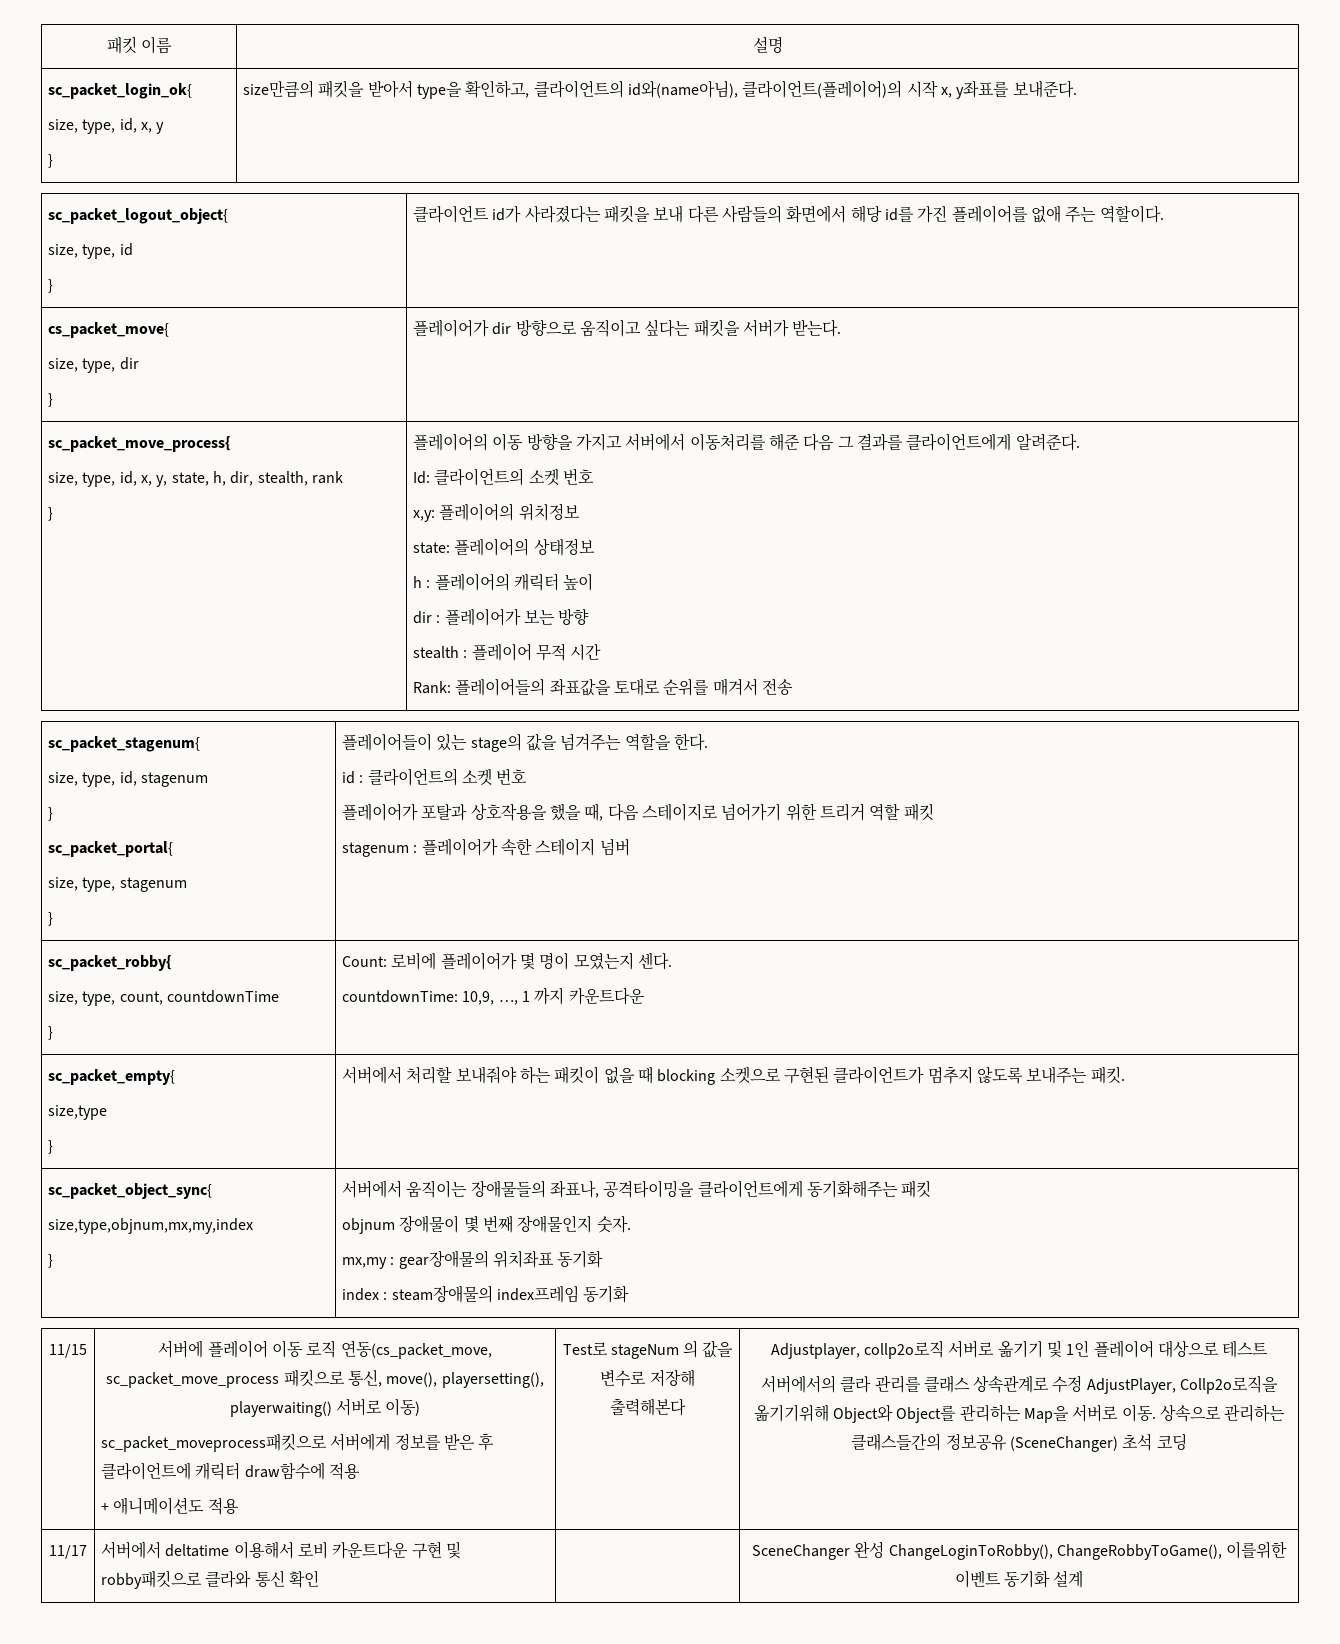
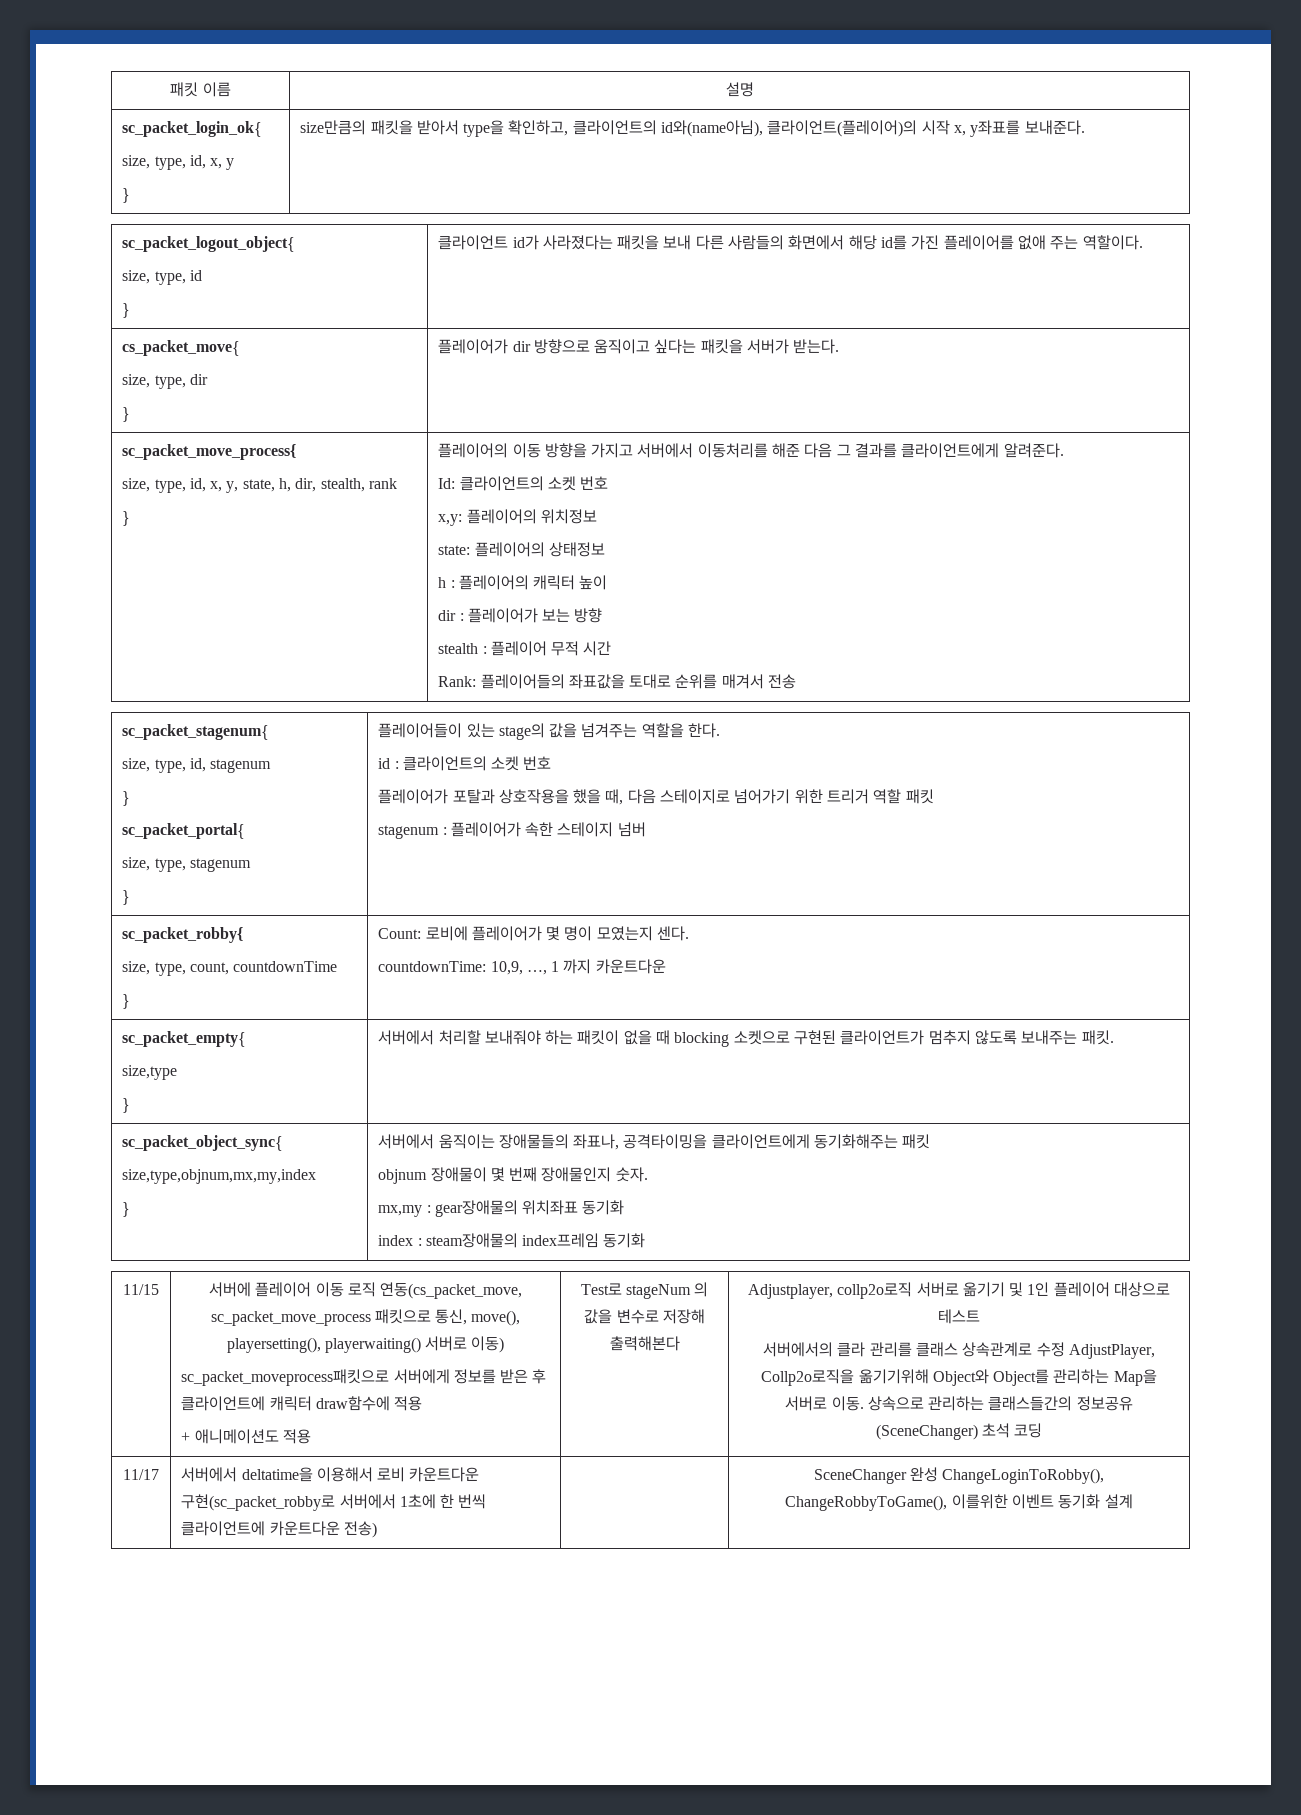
- 11/17 | 서버에서 deltatime 이용해서 로비 카운트다운 구현 및 robby패킷으로 클라와 통신 확인 | | SceneChanger 완성 ChangeLoginToRobby(), ChangeRobbyToGame(), 이를위한 이벤트 동기화 설계
+ 11/17 | 서버에서 deltatime을 이용해서 로비 카운트다운 구현(sc_packet_robby로 서버에서 1초에 한 번씩 클라이언트에 카운트다운 전송) | | SceneChanger 완성 ChangeLoginToRobby(), ChangeRobbyToGame(), 이를위한 이벤트 동기화 설계

